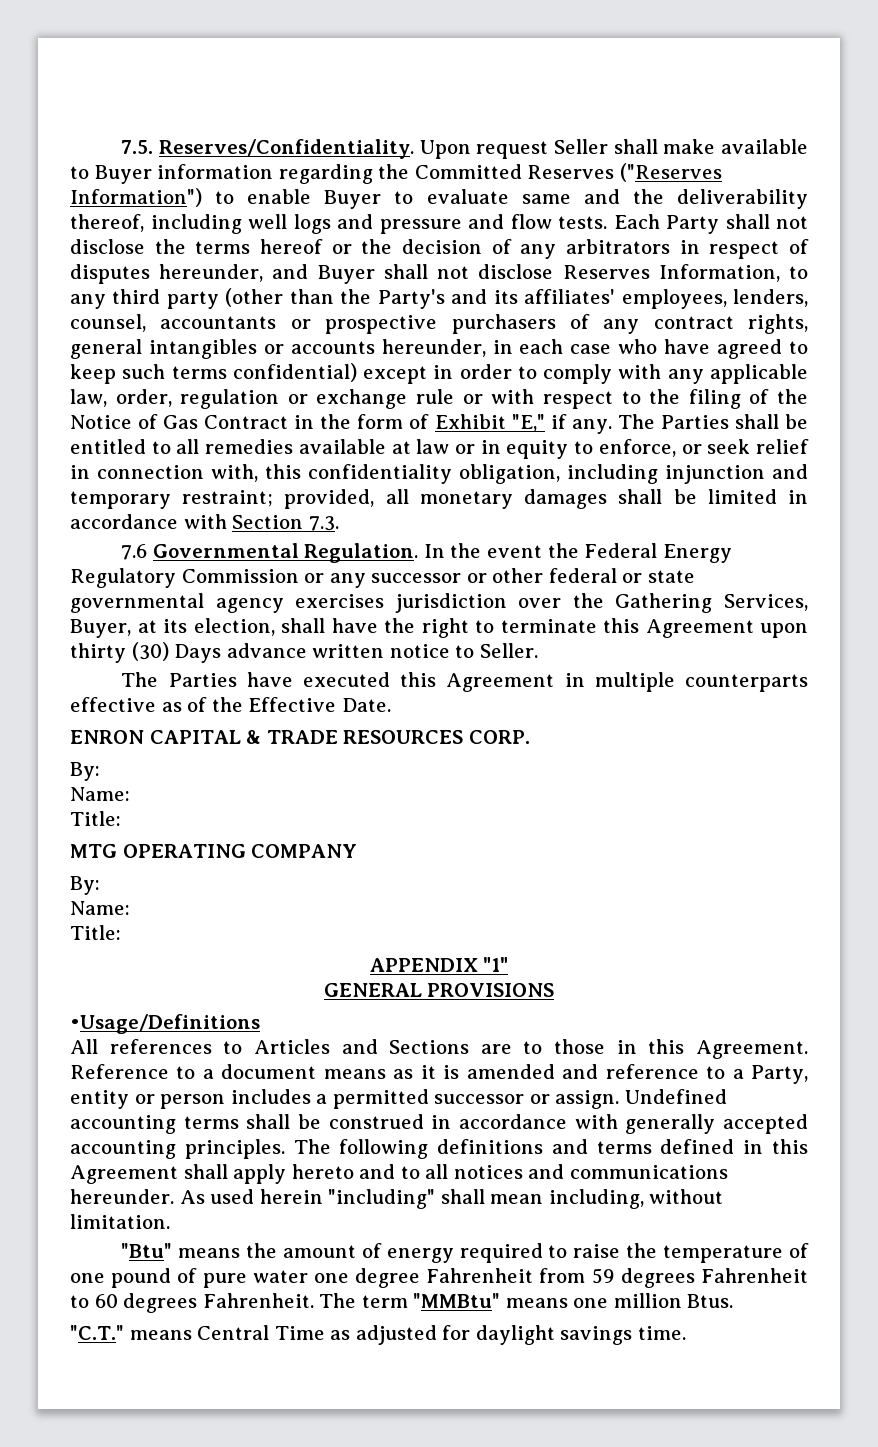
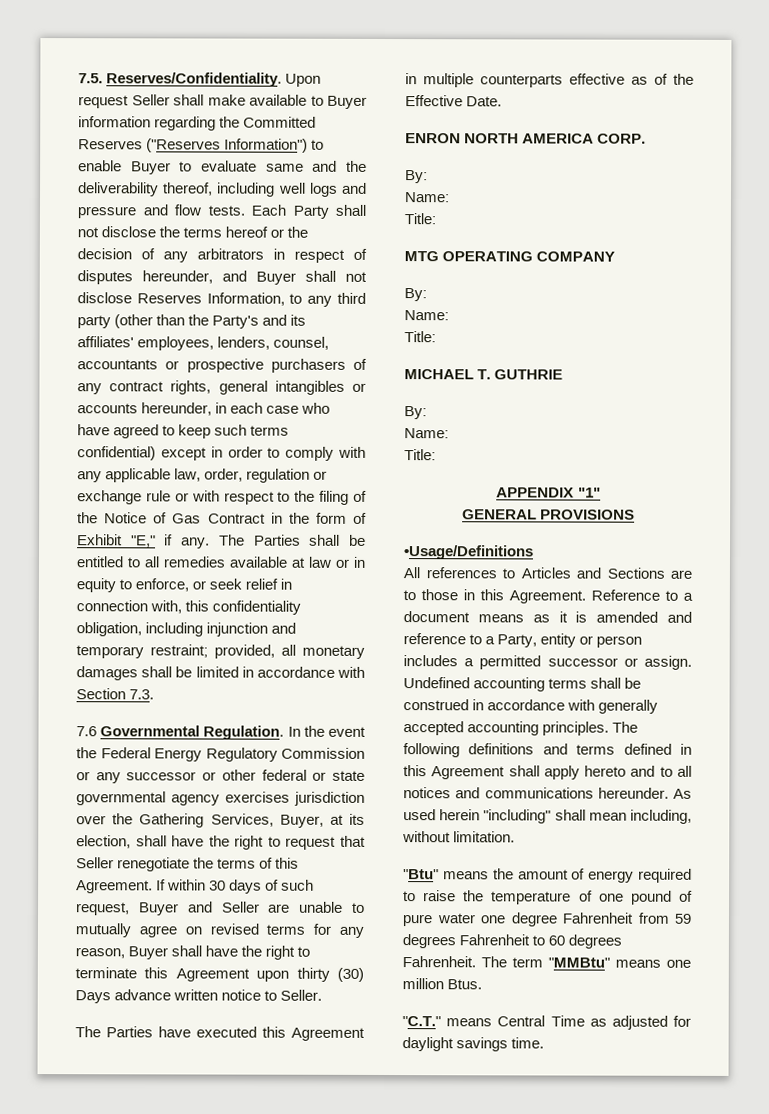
- In the event the Federal Energy Regulatory Commission or any successor or other federal or state governmental agency exercises jurisdiction over the Gathering Services, Buyer, at its election, shall have the right to terminate this Agreement upon thirty (30) Days advance written notice to Seller.
+ In the event the Federal Energy Regulatory Commission or any successor or other federal or state governmental agency exercises jurisdiction over the Gathering Services, Buyer, at its election, shall have the right to request that Seller renegotiate the terms of this Agreement. If within 30 days of such request, Buyer and Seller are unable to mutually agree on revised terms for any reason, Buyer shall have the right to terminate this Agreement upon thirty (30) Days advance written notice to Seller.
- ENRON CAPITAL & TRADE RESOURCES CORP.
+ ENRON NORTH AMERICA CORP.
+ MICHAEL T. GUTHRIE
+ By:
+ Name:
+ Title:

